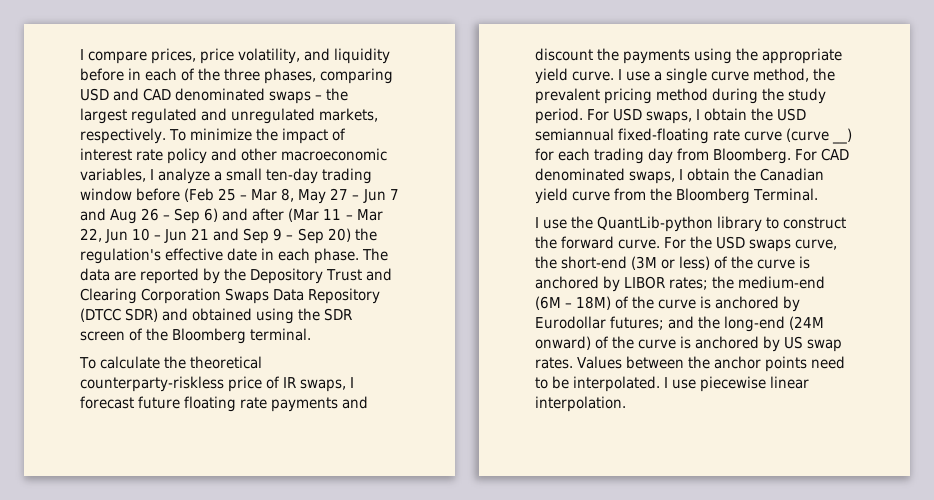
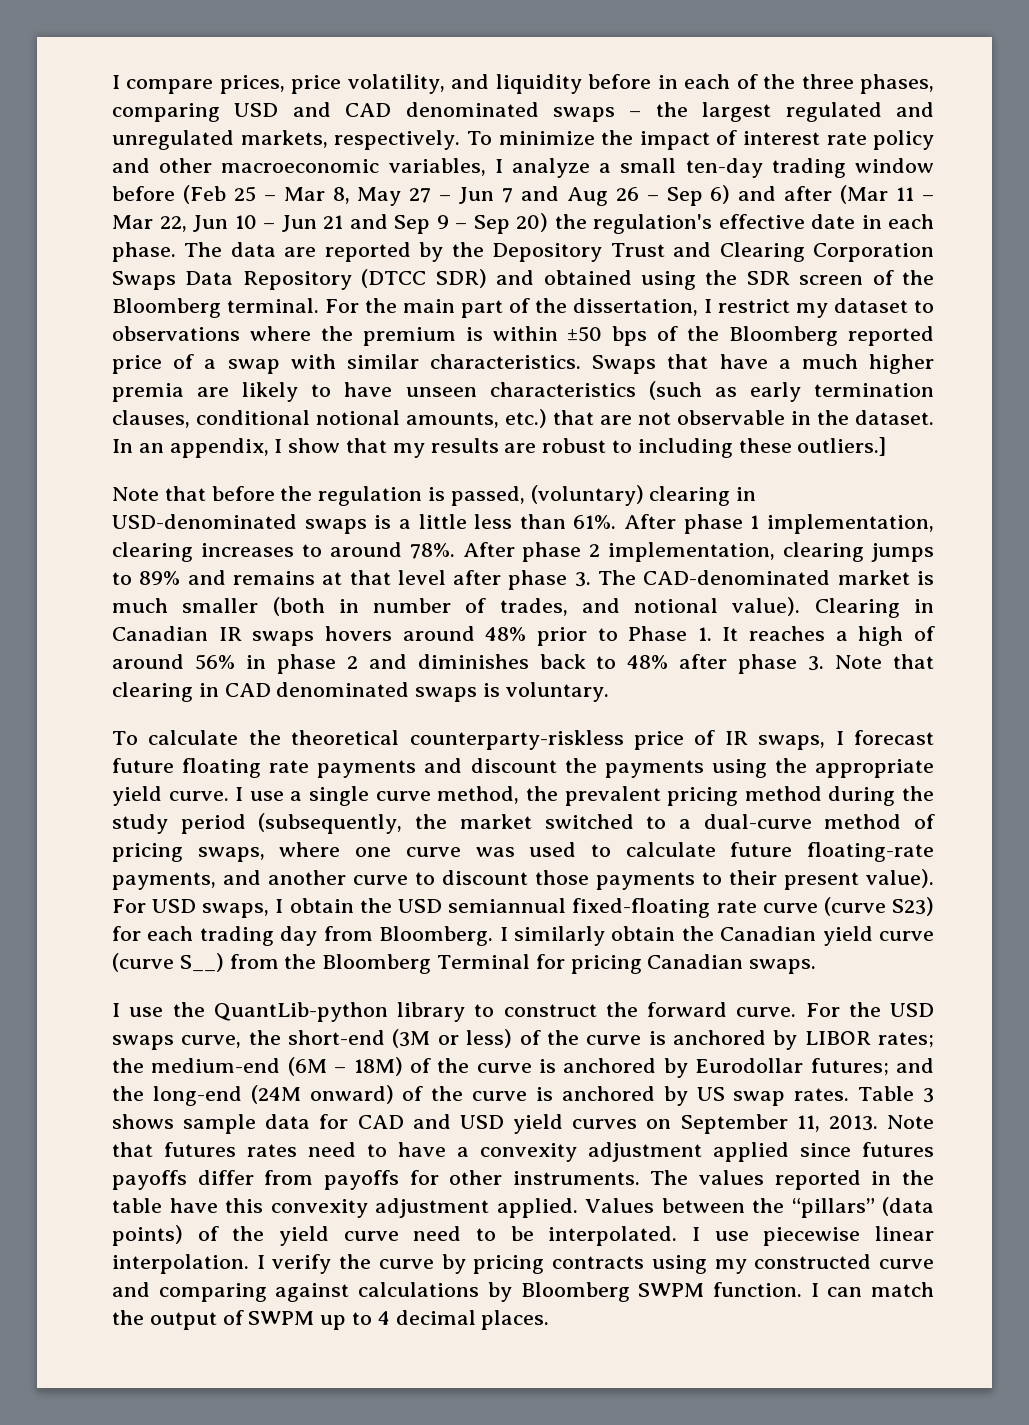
+ For the main part of the dissertation, I restrict my dataset to observations where the premium is within ±50 bps of the Bloomberg reported price of a swap with similar characteristics. Swaps that have a much higher premia are likely to have unseen characteristics (such as early termination clauses, conditional notional amounts, etc.) that are not observable in the dataset. In an appendix, I show that my results are robust to including these outliers.]
+ Note that before the regulation is passed, (voluntary) clearing in USD-denominated swaps is a little less than 61%. After phase 1 implementation, clearing increases to around 78%. After phase 2 implementation, clearing jumps to 89% and remains at that level after phase 3. The CAD-denominated market is much smaller (both in number of trades, and notional value). Clearing in Canadian IR swaps hovers around 48% prior to Phase 1. It reaches a high of around 56% in phase 2 and diminishes back to 48% after phase 3. Note that clearing in CAD denominated swaps is voluntary.
- I use a single curve method, the prevalent pricing method during the study period.
+ I use a single curve method, the prevalent pricing method during the study period (subsequently, the market switched to a dual-curve method of pricing swaps, where one curve was used to calculate future floating-rate payments, and another curve to discount those payments to their present value).
- For USD swaps, I obtain the USD semiannual fixed-floating rate curve (curve __) for each trading day from Bloomberg.
+ For USD swaps, I obtain the USD semiannual fixed-floating rate curve (curve S23) for each trading day from Bloomberg.
- For CAD denominated swaps, I obtain the Canadian yield curve from the Bloomberg Terminal.
+ I similarly obtain the Canadian yield curve (curve S__) from the Bloomberg Terminal for pricing Canadian swaps.
- Values between the anchor points need to be interpolated.
+ Table 3 shows sample data for CAD and USD yield curves on September 11, 2013. Note that futures rates need to have a convexity adjustment applied since futures payoffs differ from payoffs for other instruments. The values reported in the table have this convexity adjustment applied. Values between the “pillars” (data points) of the yield curve need to be interpolated.
+ I verify the curve by pricing contracts using my constructed curve and comparing against calculations by Bloomberg SWPM function. I can match the output of SWPM up to 4 decimal places.

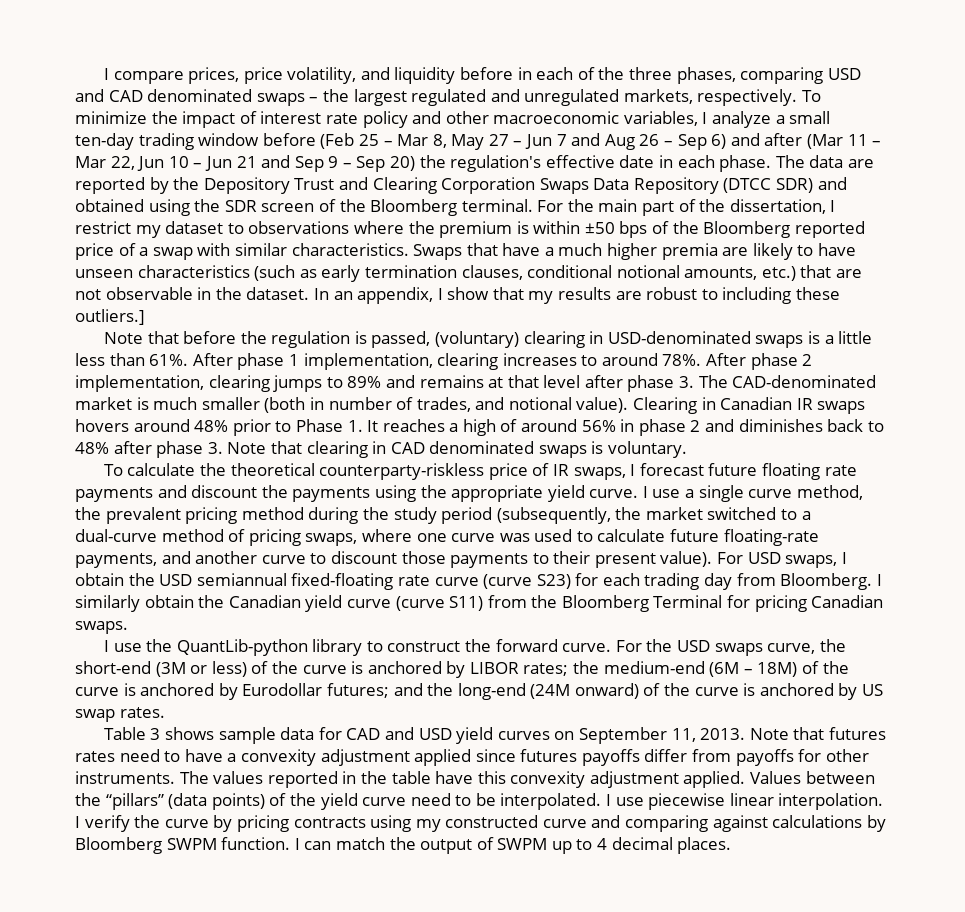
- I similarly obtain the Canadian yield curve (curve S__) from the Bloomberg Terminal for pricing Canadian swaps.
+ I similarly obtain the Canadian yield curve (curve S11) from the Bloomberg Terminal for pricing Canadian swaps.
- For the USD swaps curve, the short-end (3M or less) of the curve is anchored by LIBOR rates; the medium-end (6M – 18M) of the curve is anchored by Eurodollar futures; and the long-end (24M onward) of the curve is anchored by US swap rates. Table 3 shows sample data for CAD and USD yield curves on September 11, 2013.
+ For the USD swaps curve, the short-end (3M or less) of the curve is anchored by LIBOR rates; the medium-end (6M – 18M) of the curve is anchored by Eurodollar futures; and the long-end (24M onward) of the curve is anchored by US swap rates.
+ Table 3 shows sample data for CAD and USD yield curves on September 11, 2013.

